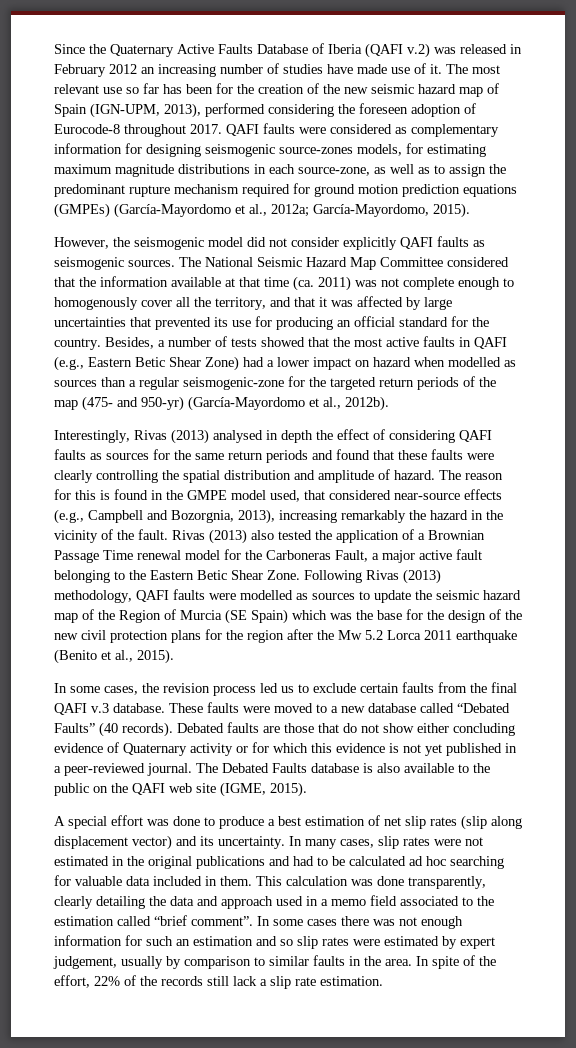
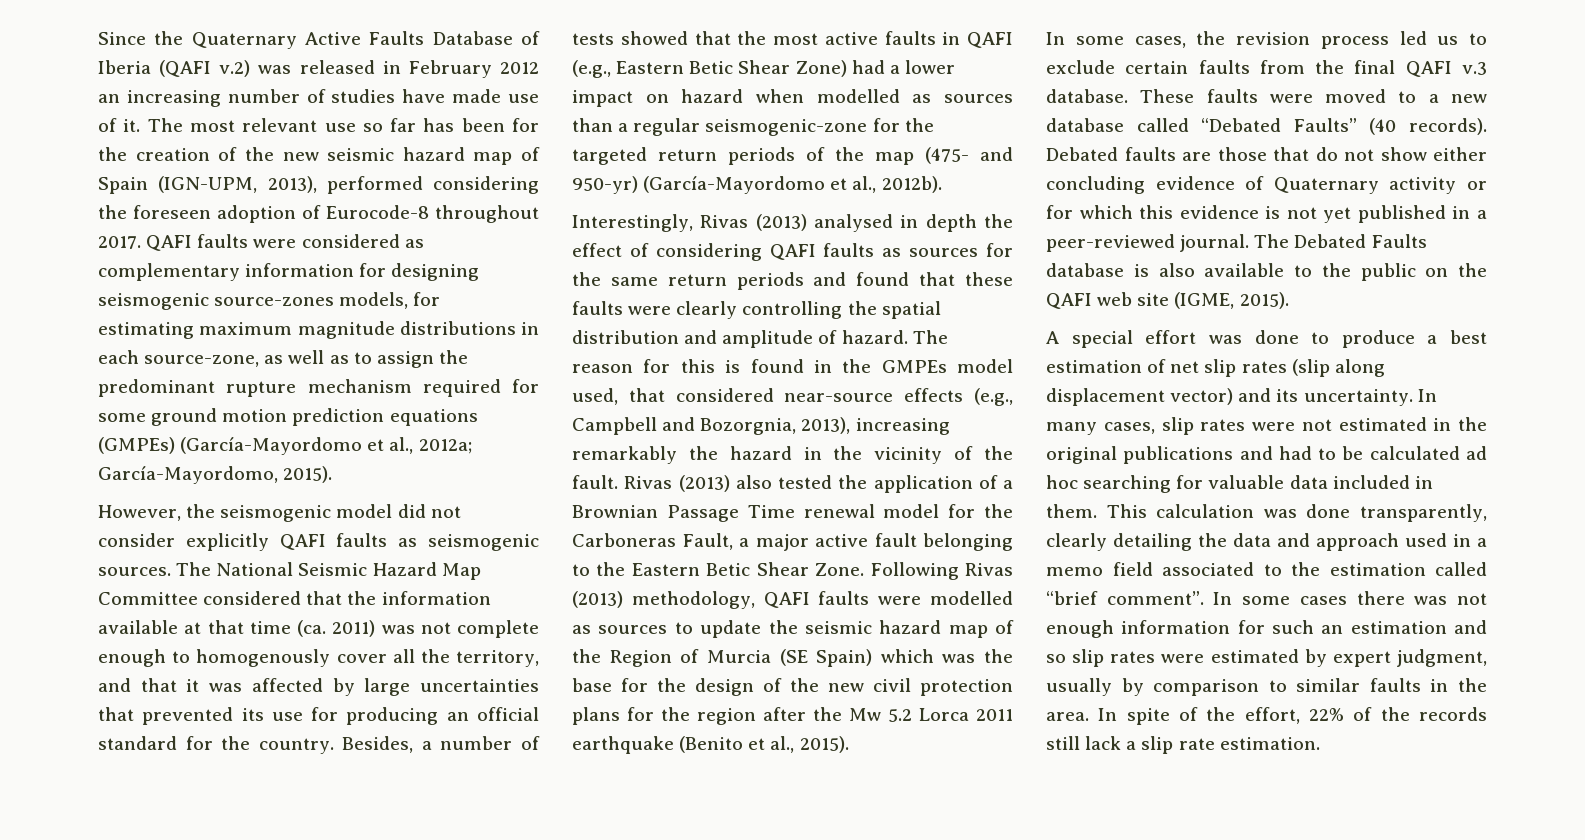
- QAFI faults were considered as complementary information for designing seismogenic source-zones models, for estimating maximum magnitude distributions in each source-zone, as well as to assign the predominant rupture mechanism required for ground motion prediction equations (GMPEs) (García-Mayordomo et al., 2012a; García-Mayordomo, 2015).
+ QAFI faults were considered as complementary information for designing seismogenic source-zones models, for estimating maximum magnitude distributions in each source-zone, as well as to assign the predominant rupture mechanism required for some ground motion prediction equations (GMPEs) (García-Mayordomo et al., 2012a; García-Mayordomo, 2015).
- The reason for this is found in the GMPE model used, that considered near-source effects (e.g., Campbell and Bozorgnia, 2013), increasing remarkably the hazard in the vicinity of the fault.
+ The reason for this is found in the GMPEs model used, that considered near-source effects (e.g., Campbell and Bozorgnia, 2013), increasing remarkably the hazard in the vicinity of the fault.
- In some cases there was not enough information for such an estimation and so slip rates were estimated by expert judgement, usually by comparison to similar faults in the area.
+ In some cases there was not enough information for such an estimation and so slip rates were estimated by expert judgment, usually by comparison to similar faults in the area.

